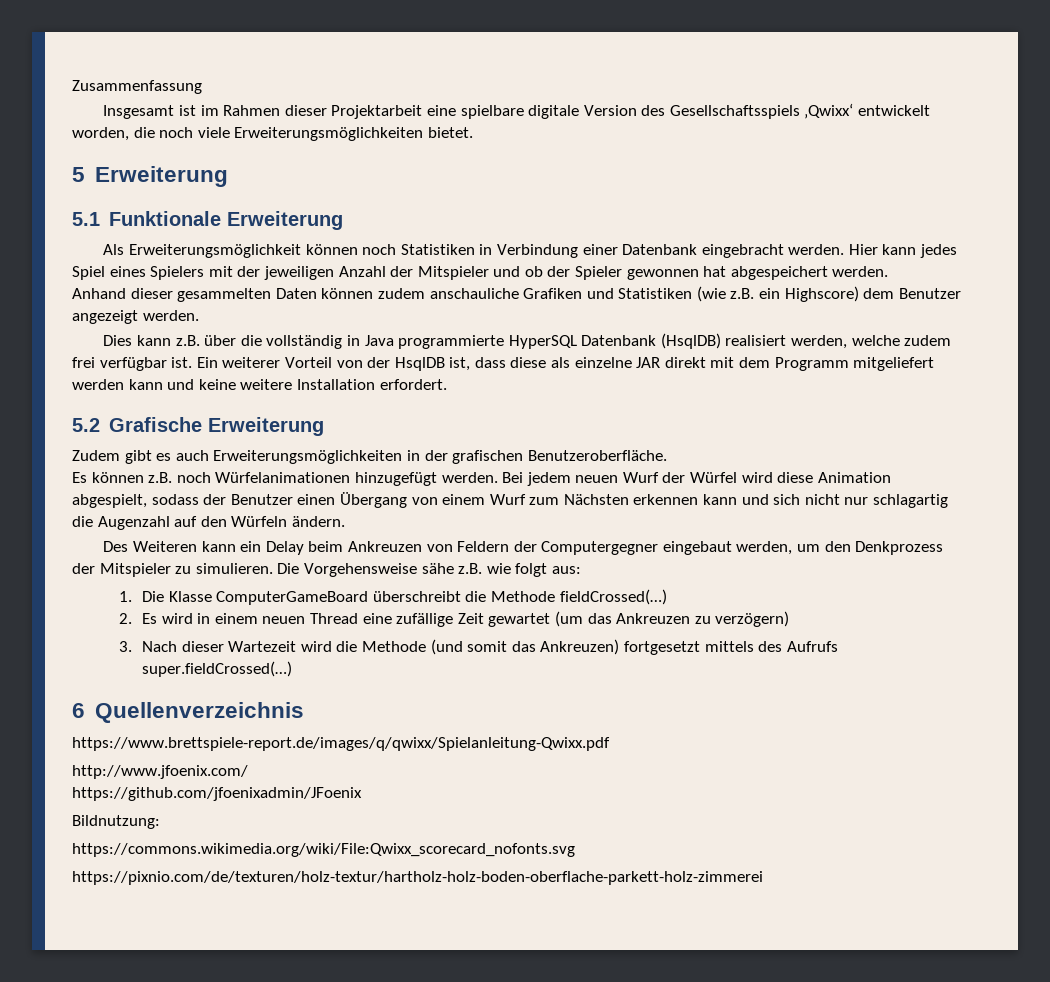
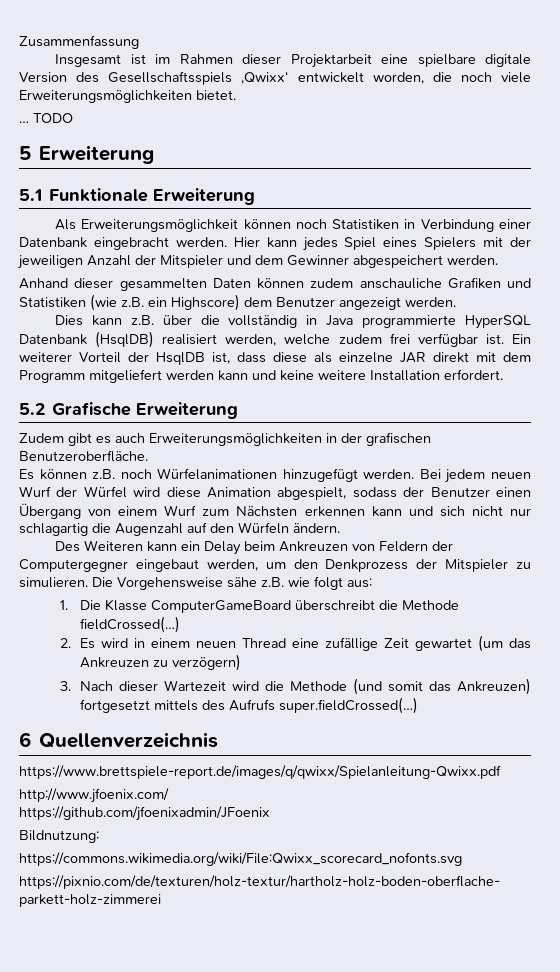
+ … TODO
- Hier kann jedes Spiel eines Spielers mit der jeweiligen Anzahl der Mitspieler und ob der Spieler gewonnen hat abgespeichert werden.
+ Hier kann jedes Spiel eines Spielers mit der jeweiligen Anzahl der Mitspieler und dem Gewinner abgespeichert werden.
- Ein weiterer Vorteil von der HsqlDB ist, dass diese als einzelne JAR direkt mit dem Programm mitgeliefert werden kann und keine weitere Installation erfordert.
+ Ein weiterer Vorteil der HsqlDB ist, dass diese als einzelne JAR direkt mit dem Programm mitgeliefert werden kann und keine weitere Installation erfordert.

